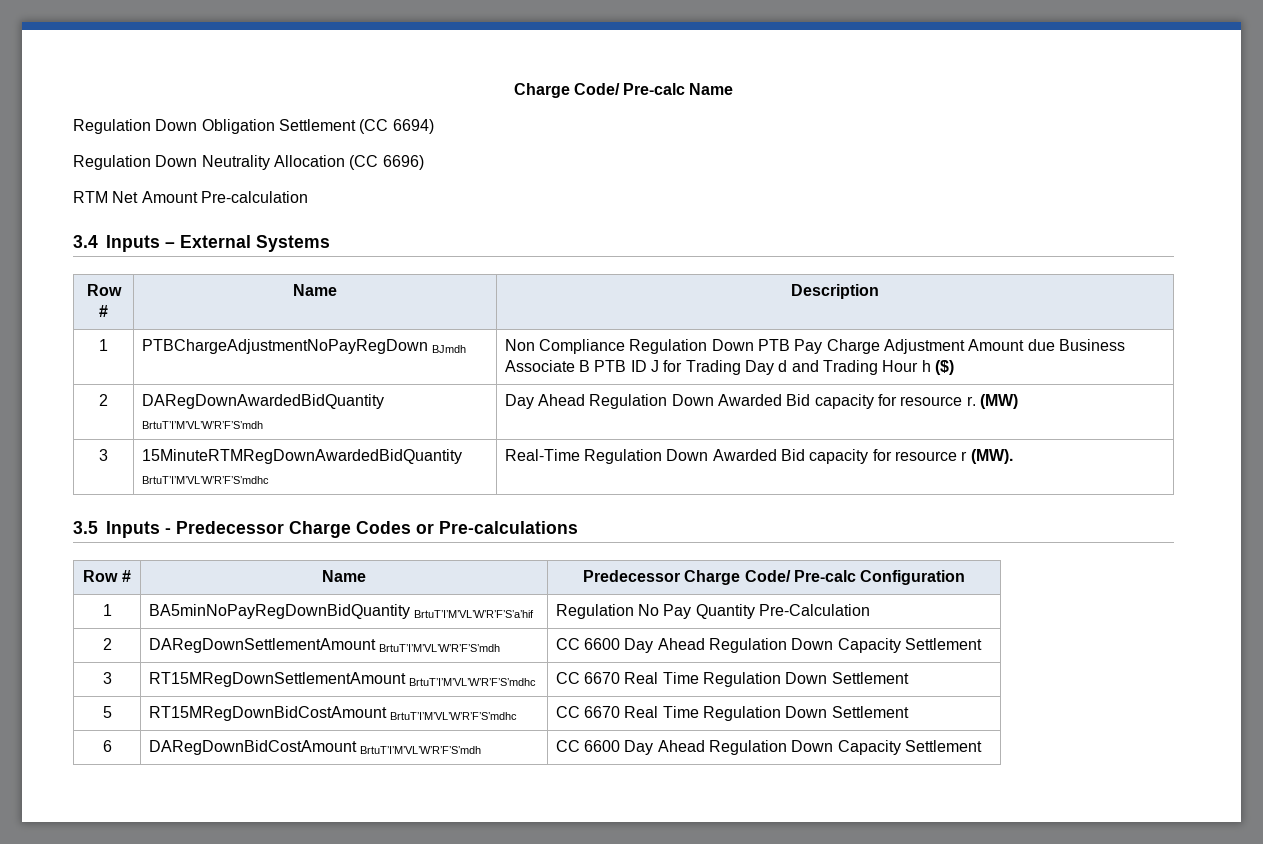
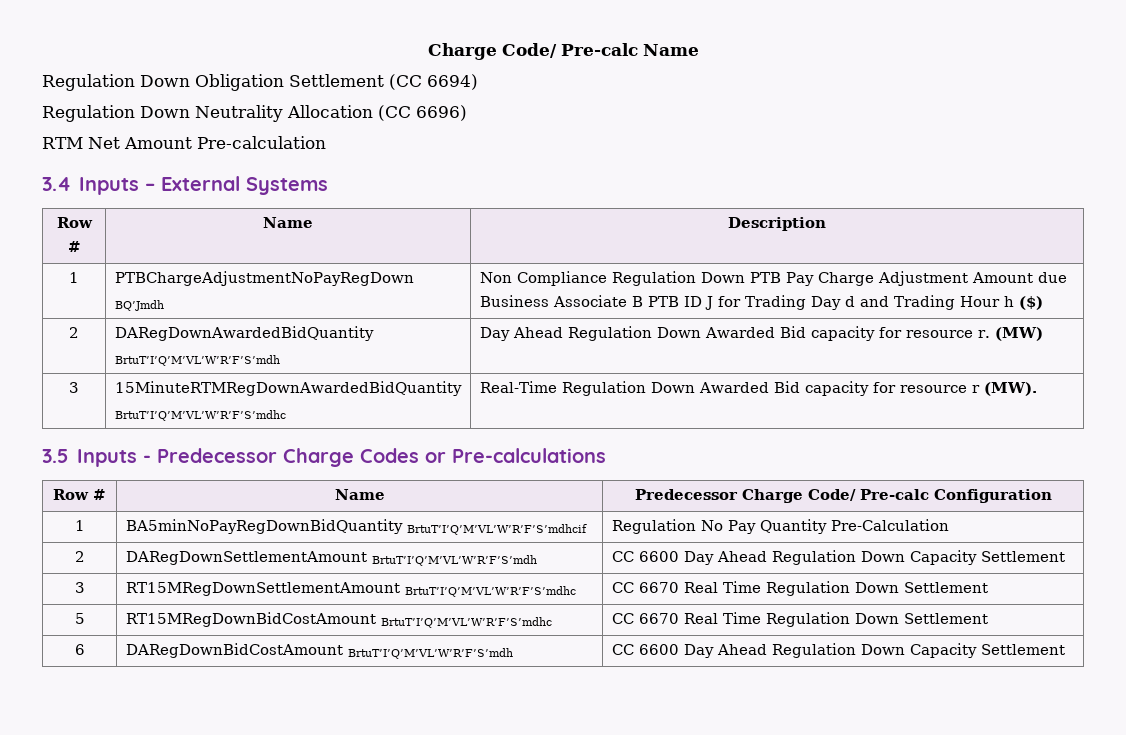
- 1 | PTBChargeAdjustmentNoPayRegDown BJmdh | Non Compliance Regulation Down PTB Pay Charge Adjustment Amount due Business Associate B PTB ID J for Trading Day d and Trading Hour h ($)
+ 1 | PTBChargeAdjustmentNoPayRegDown BQ’Jmdh | Non Compliance Regulation Down PTB Pay Charge Adjustment Amount due Business Associate B PTB ID J for Trading Day d and Trading Hour h ($)
- 2 | DARegDownAwardedBidQuantity BrtuT’I’M’VL’W’R’F’S’mdh | Day Ahead Regulation Down Awarded Bid capacity for resource r. (MW)
+ 2 | DARegDownAwardedBidQuantity BrtuT’I’Q’M’VL’W’R’F’S’mdh | Day Ahead Regulation Down Awarded Bid capacity for resource r. (MW)
- 3 | 15MinuteRTMRegDownAwardedBidQuantity BrtuT’I’M’VL’W’R’F’S’mdhc | Real-Time Regulation Down Awarded Bid capacity for resource r (MW).
+ 3 | 15MinuteRTMRegDownAwardedBidQuantity BrtuT’I’Q’M’VL’W’R’F’S’mdhc | Real-Time Regulation Down Awarded Bid capacity for resource r (MW).
- 1 | BA5minNoPayRegDownBidQuantity BrtuT’I’M’VL’W’R’F’S’a’hif | Regulation No Pay Quantity Pre-Calculation
+ 1 | BA5minNoPayRegDownBidQuantity BrtuT’I’Q’M’VL’W’R’F’S’mdhcif | Regulation No Pay Quantity Pre-Calculation
- 2 | DARegDownSettlementAmount BrtuT’I’M’VL’W’R’F’S’mdh | CC 6600 Day Ahead Regulation Down Capacity Settlement
+ 2 | DARegDownSettlementAmount BrtuT’I’Q’M’VL’W’R’F’S’mdh | CC 6600 Day Ahead Regulation Down Capacity Settlement
- 3 | RT15MRegDownSettlementAmount BrtuT’I’M’VL’W’R’F’S’mdhc | CC 6670 Real Time Regulation Down Settlement
+ 3 | RT15MRegDownSettlementAmount BrtuT’I’Q’M’VL’W’R’F’S’mdhc | CC 6670 Real Time Regulation Down Settlement
- 5 | RT15MRegDownBidCostAmount BrtuT’I’M’VL’W’R’F’S’mdhc | CC 6670 Real Time Regulation Down Settlement
+ 5 | RT15MRegDownBidCostAmount BrtuT’I’Q’M’VL’W’R’F’S’mdhc | CC 6670 Real Time Regulation Down Settlement
- 6 | DARegDownBidCostAmount BrtuT’I’M’VL’W’R’F’S’mdh | CC 6600 Day Ahead Regulation Down Capacity Settlement
+ 6 | DARegDownBidCostAmount BrtuT’I’Q’M’VL’W’R’F’S’mdh | CC 6600 Day Ahead Regulation Down Capacity Settlement

